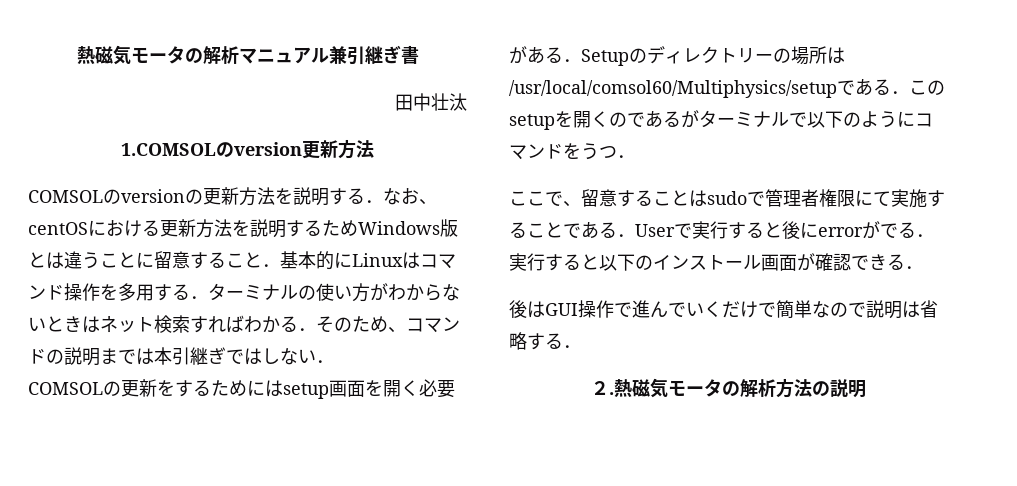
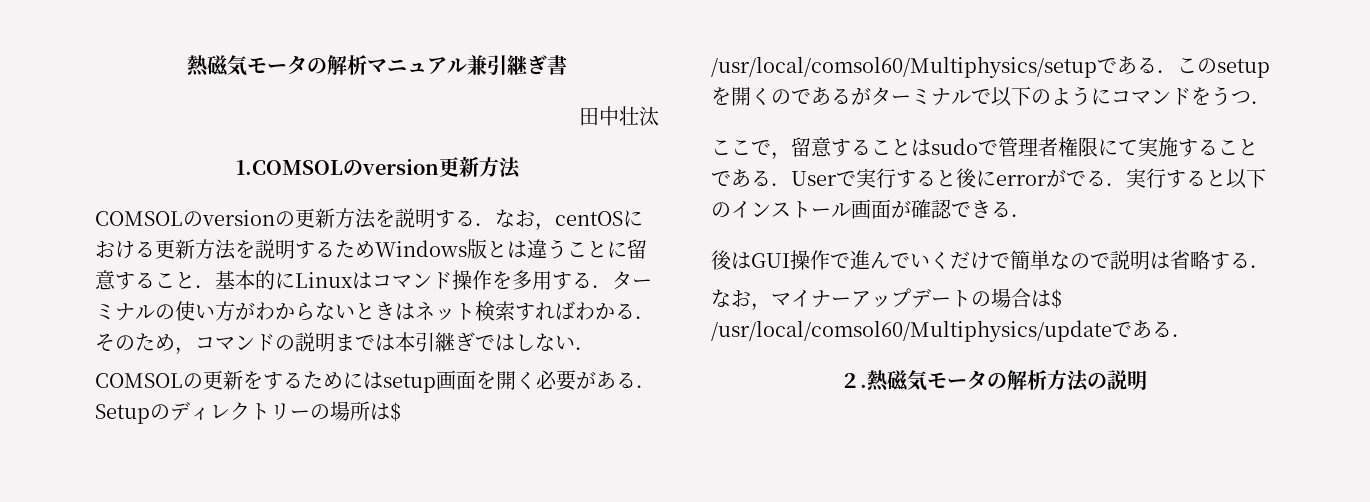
- COMSOLのversionの更新方法を説明する．なお、centOSにおける更新方法を説明するためWindows版とは違うことに留意すること．基本的にLinuxはコマンド操作を多用する．ターミナルの使い方がわからないときはネット検索すればわかる．そのため、コマンドの説明までは本引継ぎではしない．
+ COMSOLのversionの更新方法を説明する．なお，centOSにおける更新方法を説明するためWindows版とは違うことに留意すること．基本的にLinuxはコマンド操作を多用する．ターミナルの使い方がわからないときはネット検索すればわかる．そのため，コマンドの説明までは本引継ぎではしない．
- COMSOLの更新をするためにはsetup画面を開く必要がある．Setupのディレクトリーの場所は/usr/local/comsol60/Multiphysics/setupである．このsetupを開くのであるがターミナルで以下のようにコマンドをうつ．
+ COMSOLの更新をするためにはsetup画面を開く必要がある．Setupのディレクトリーの場所は$ /usr/local/comsol60/Multiphysics/setupである．このsetupを開くのであるがターミナルで以下のようにコマンドをうつ．
- ここで、留意することはsudoで管理者権限にて実施することである．Userで実行すると後にerrorがでる．実行すると以下のインストール画面が確認できる．
+ ここで，留意することはsudoで管理者権限にて実施することである．Userで実行すると後にerrorがでる．実行すると以下のインストール画面が確認できる．
+ なお，マイナーアップデートの場合は$ /usr/local/comsol60/Multiphysics/updateである．

